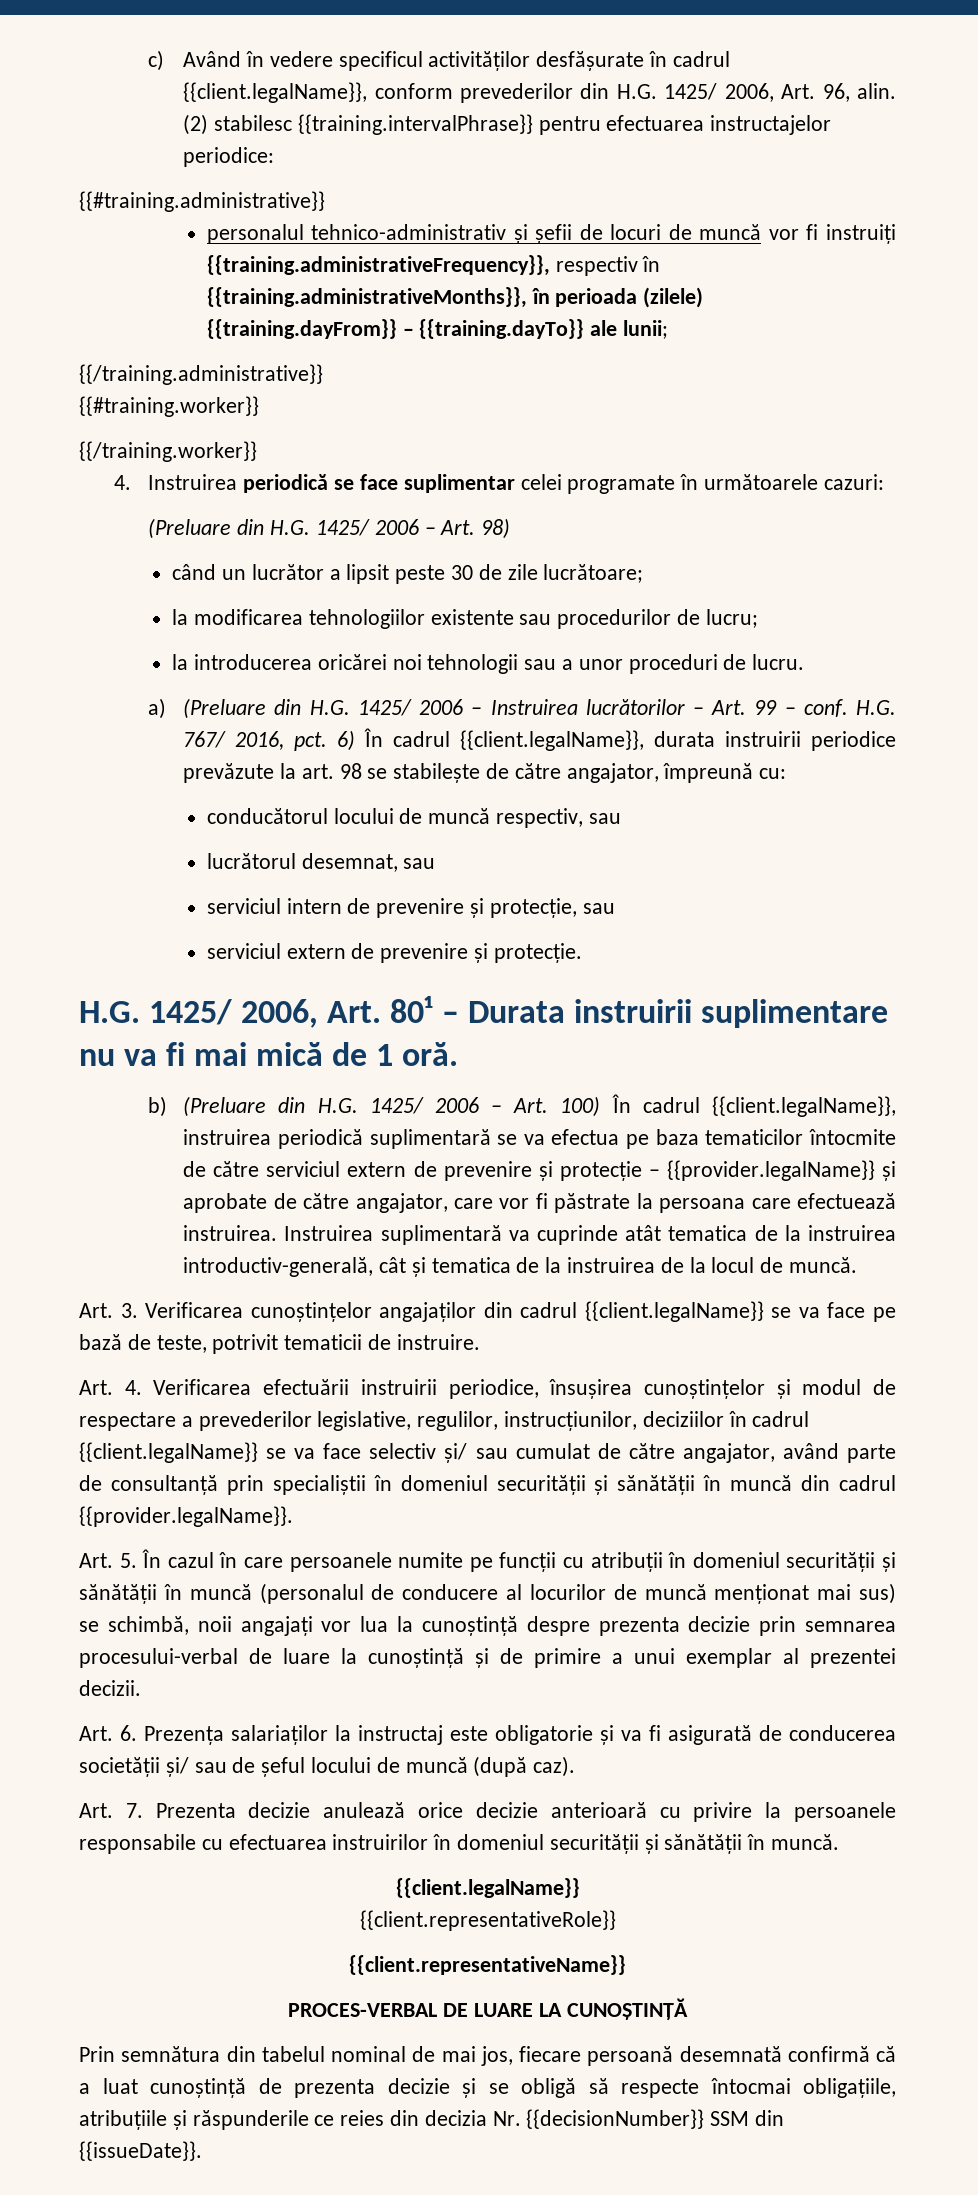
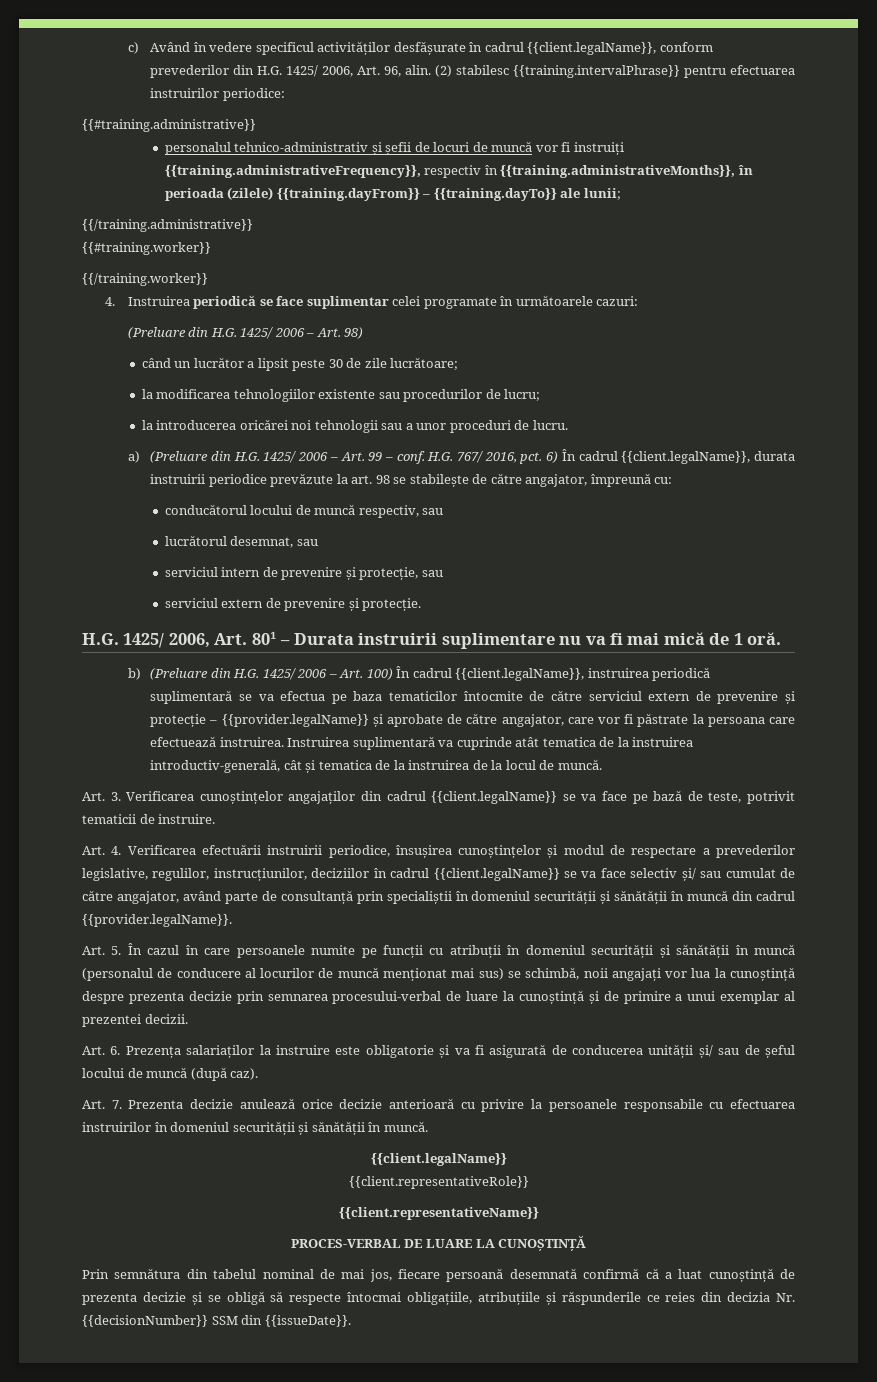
- (2) stabilesc {{training.intervalPhrase}} pentru efectuarea instructajelor periodice:
+ (2) stabilesc {{training.intervalPhrase}} pentru efectuarea instruirilor periodice:
- a) (Preluare din H.G. 1425/ 2006 – Instruirea lucrătorilor – Art. 99 – conf.
+ a) (Preluare din H.G. 1425/ 2006 – Art. 99 – conf.
- Art. 6. Prezența salariaților la instructaj este obligatorie și va fi asigurată de conducerea societății și/ sau de șeful locului de muncă (după caz).
+ Art. 6. Prezența salariaților la instruire este obligatorie și va fi asigurată de conducerea unității și/ sau de șeful locului de muncă (după caz).

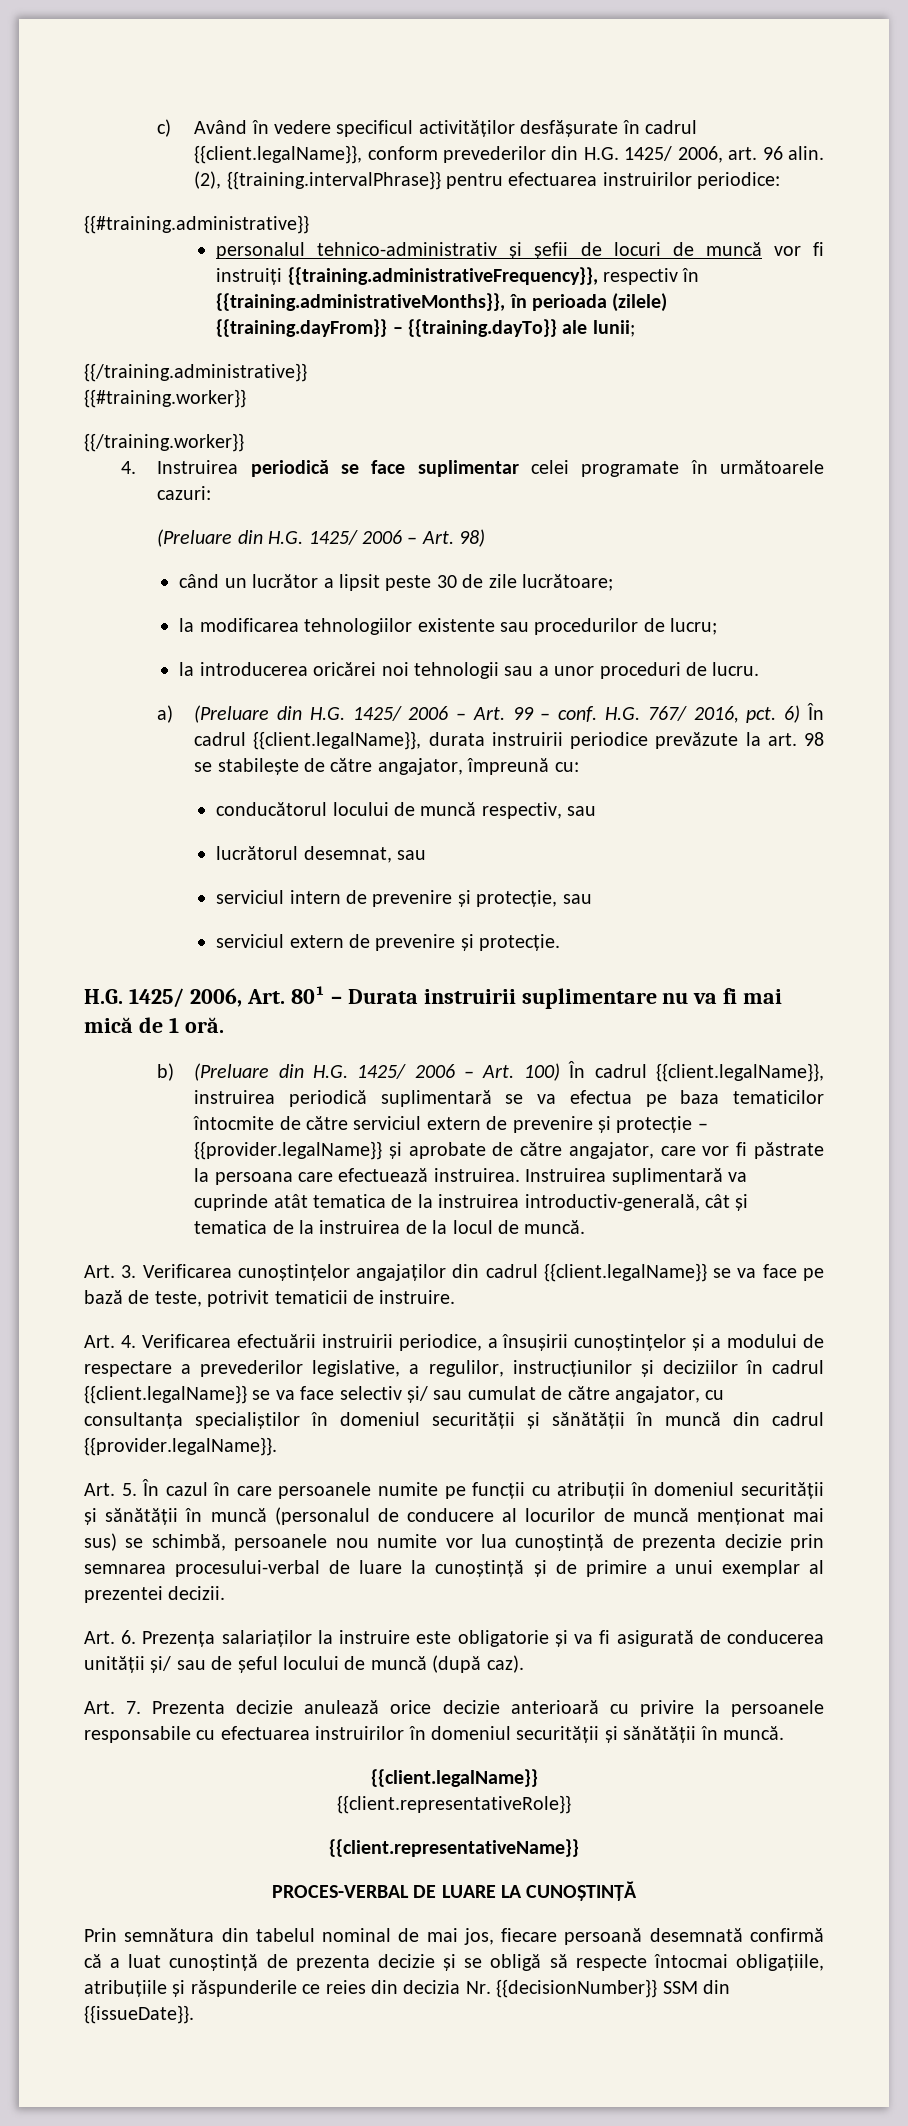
- c) Având în vedere specificul activităților desfășurate în cadrul {{client.legalName}}, conform prevederilor din H.G. 1425/ 2006, Art. 96, alin. (2) stabilesc {{training.intervalPhrase}} pentru efectuarea instruirilor periodice:
+ c) Având în vedere specificul activităților desfășurate în cadrul {{client.legalName}}, conform prevederilor din H.G. 1425/ 2006, art. 96 alin. (2), {{training.intervalPhrase}} pentru efectuarea instruirilor periodice:
- Art. 4. Verificarea efectuării instruirii periodice, însușirea cunoștințelor și modul de respectare a prevederilor legislative, regulilor, instrucțiunilor, deciziilor în cadrul {{client.legalName}} se va face selectiv și/ sau cumulat de către angajator, având parte de consultanță prin specialiștii în domeniul securității și sănătății în muncă din cadrul {{provider.legalName}}.
+ Art. 4. Verificarea efectuării instruirii periodice, a însușirii cunoștințelor și a modului de respectare a prevederilor legislative, a regulilor, instrucțiunilor și deciziilor în cadrul {{client.legalName}} se va face selectiv și/ sau cumulat de către angajator, cu consultanța specialiștilor în domeniul securității și sănătății în muncă din cadrul {{provider.legalName}}.
- Art. 5. În cazul în care persoanele numite pe funcții cu atribuții în domeniul securității și sănătății în muncă (personalul de conducere al locurilor de muncă menționat mai sus) se schimbă, noii angajați vor lua la cunoștință despre prezenta decizie prin semnarea procesului-verbal de luare la cunoștință și de primire a unui exemplar al prezentei decizii.
+ Art. 5. În cazul în care persoanele numite pe funcții cu atribuții în domeniul securității și sănătății în muncă (personalul de conducere al locurilor de muncă menționat mai sus) se schimbă, persoanele nou numite vor lua cunoștință de prezenta decizie prin semnarea procesului-verbal de luare la cunoștință și de primire a unui exemplar al prezentei decizii.

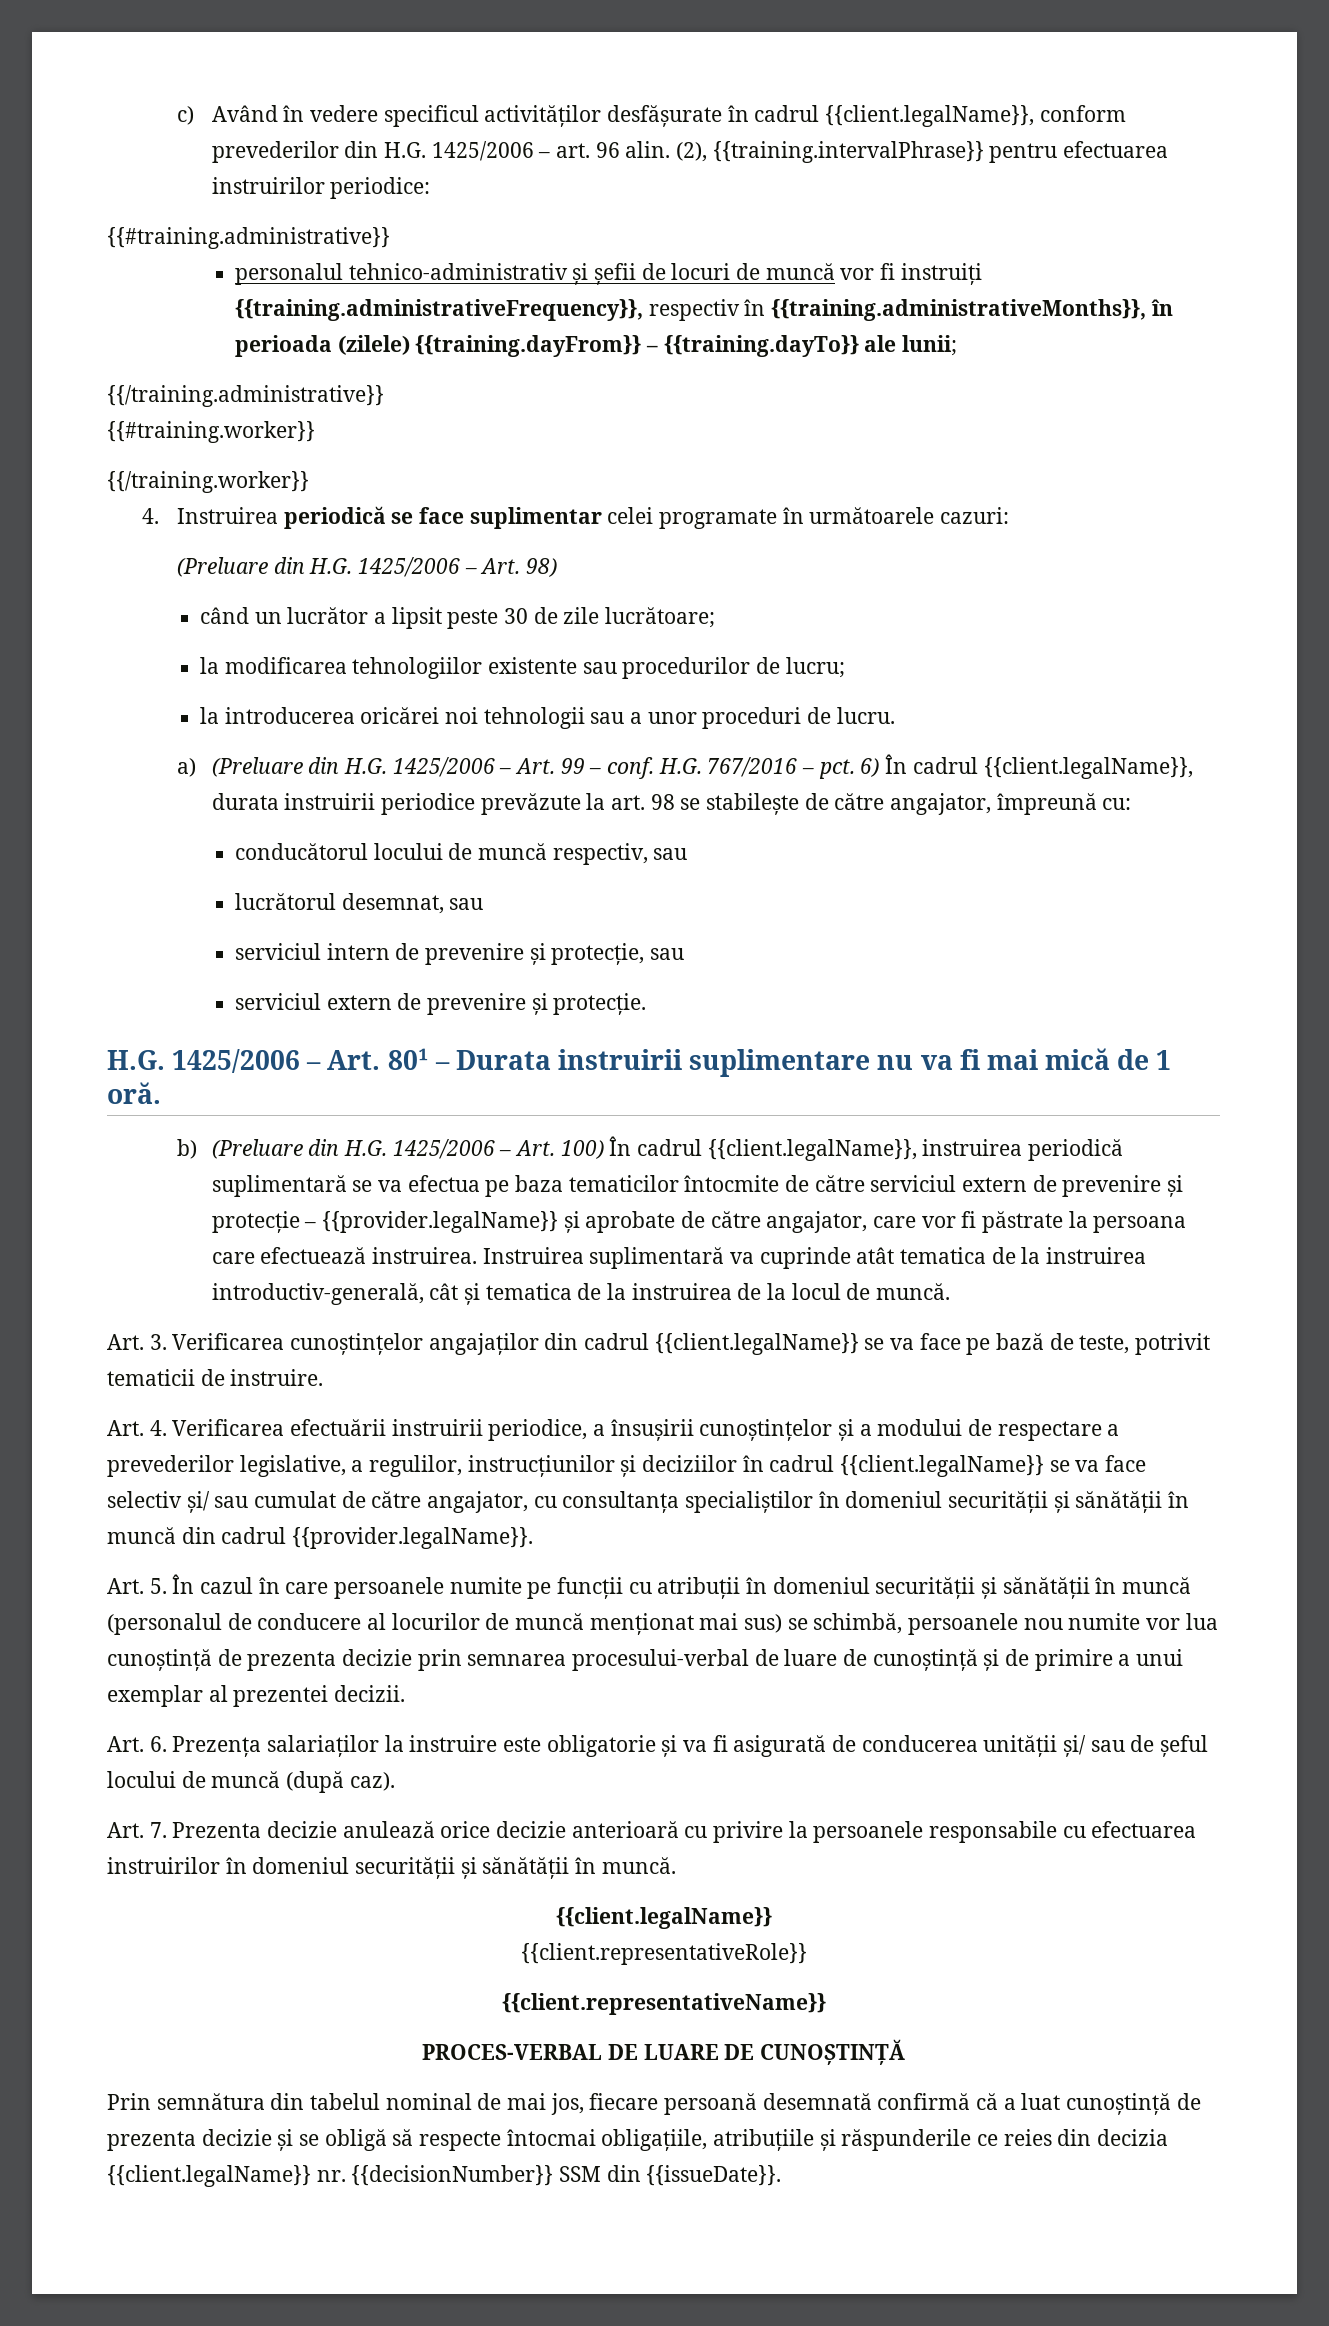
- c) Având în vedere specificul activităților desfășurate în cadrul {{client.legalName}}, conform prevederilor din H.G. 1425/ 2006, art. 96 alin.
+ c) Având în vedere specificul activităților desfășurate în cadrul {{client.legalName}}, conform prevederilor din H.G. 1425/2006 – art. 96 alin.
- (Preluare din H.G. 1425/ 2006 – Art. 98)
+ (Preluare din H.G. 1425/2006 – Art. 98)
- a) (Preluare din H.G. 1425/ 2006 – Art. 99 – conf.
+ a) (Preluare din H.G. 1425/2006 – Art. 99 – conf.
- H.G. 767/ 2016, pct.
+ H.G. 767/2016 – pct.
- H.G. 1425/ 2006, Art. 80¹ – Durata instruirii suplimentare nu va fi mai mică de 1 oră.
+ H.G. 1425/2006 – Art. 80¹ – Durata instruirii suplimentare nu va fi mai mică de 1 oră.
- b) (Preluare din H.G. 1425/ 2006 – Art. 100) În cadrul {{client.legalName}}, instruirea periodică suplimentară se va efectua pe baza tematicilor întocmite de către serviciul extern de prevenire și protecție – {{provider.legalName}} și aprobate de către angajator, care vor fi păstrate la persoana care efectuează instruirea.
+ b) (Preluare din H.G. 1425/2006 – Art. 100) În cadrul {{client.legalName}}, instruirea periodică suplimentară se va efectua pe baza tematicilor întocmite de către serviciul extern de prevenire și protecție – {{provider.legalName}} și aprobate de către angajator, care vor fi păstrate la persoana care efectuează instruirea.
- Art. 5. În cazul în care persoanele numite pe funcții cu atribuții în domeniul securității și sănătății în muncă (personalul de conducere al locurilor de muncă menționat mai sus) se schimbă, persoanele nou numite vor lua cunoștință de prezenta decizie prin semnarea procesului-verbal de luare la cunoștință și de primire a unui exemplar al prezentei decizii.
+ Art. 5. În cazul în care persoanele numite pe funcții cu atribuții în domeniul securității și sănătății în muncă (personalul de conducere al locurilor de muncă menționat mai sus) se schimbă, persoanele nou numite vor lua cunoștință de prezenta decizie prin semnarea procesului-verbal de luare de cunoștință și de primire a unui exemplar al prezentei decizii.
- PROCES-VERBAL DE LUARE LA CUNOȘTINȚĂ
+ PROCES-VERBAL DE LUARE DE CUNOȘTINȚĂ
- Prin semnătura din tabelul nominal de mai jos, fiecare persoană desemnată confirmă că a luat cunoștință de prezenta decizie și se obligă să respecte întocmai obligațiile, atribuțiile și răspunderile ce reies din decizia Nr. {{decisionNumber}} SSM din {{issueDate}}.
+ Prin semnătura din tabelul nominal de mai jos, fiecare persoană desemnată confirmă că a luat cunoștință de prezenta decizie și se obligă să respecte întocmai obligațiile, atribuțiile și răspunderile ce reies din decizia {{client.legalName}} nr. {{decisionNumber}} SSM din {{issueDate}}.

